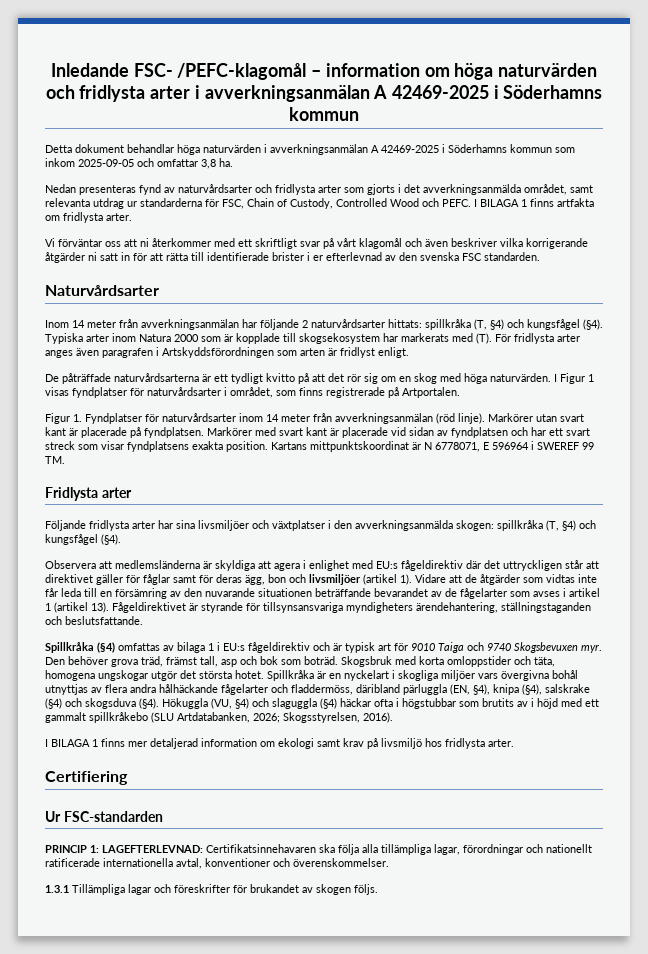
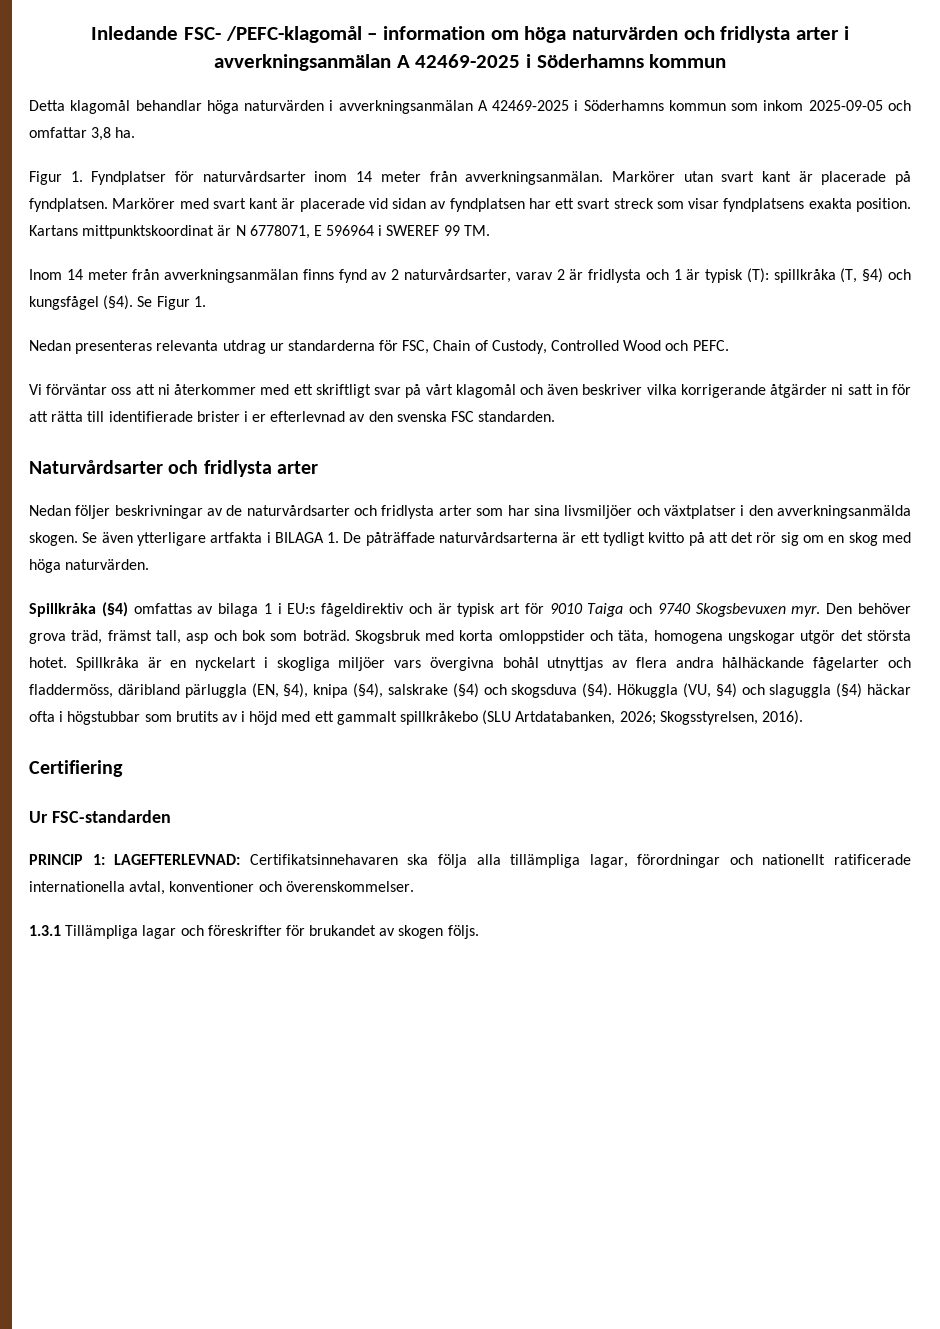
- Detta dokument behandlar höga naturvärden i avverkningsanmälan A 42469-2025 i Söderhamns kommun som inkom 2025-09-05 och omfattar 3,8 ha.
+ Detta klagomål behandlar höga naturvärden i avverkningsanmälan A 42469-2025 i Söderhamns kommun som inkom 2025-09-05 och omfattar 3,8 ha.
- Nedan presenteras fynd av naturvårdsarter och fridlysta arter som gjorts i det avverkningsanmälda området, samt relevanta utdrag ur standarderna för FSC, Chain of Custody, Controlled Wood och PEFC. I BILAGA 1 finns artfakta om fridlysta arter.
+ Figur 1. Fyndplatser för naturvårdsarter inom 14 meter från avverkningsanmälan. Markörer utan svart kant är placerade på fyndplatsen. Markörer med svart kant är placerade vid sidan av fyndplatsen har ett svart streck som visar fyndplatsens exakta position. Kartans mittpunktskoordinat är N 6778071, E 596964 i SWEREF 99 TM.
+ Inom 14 meter från avverkningsanmälan finns fynd av 2 naturvårdsarter, varav 2 är fridlysta och 1 är typisk (T): spillkråka (T, §4) och kungsfågel (§4). Se Figur 1.
+ Nedan presenteras relevanta utdrag ur standarderna för FSC, Chain of Custody, Controlled Wood och PEFC.
- Naturvårdsarter
- Inom 14 meter från avverkningsanmälan har följande 2 naturvårdsarter hittats: spillkråka (T, §4) och kungsfågel (§4). Typiska arter inom Natura 2000 som är kopplade till skogsekosystem har markerats med (T). För fridlysta arter anges även paragrafen i Artskyddsförordningen som arten är fridlyst enligt.
- De påträffade naturvårdsarterna är ett tydligt kvitto på att det rör sig om en skog med höga naturvärden. I Figur 1 visas fyndplatser för naturvårdsarter i området, som finns registrerade på Artportalen.
- Figur 1. Fyndplatser för naturvårdsarter inom 14 meter från avverkningsanmälan (röd linje). Markörer utan svart kant är placerade på fyndplatsen. Markörer med svart kant är placerade vid sidan av fyndplatsen och har ett svart streck som visar fyndplatsens exakta position. Kartans mittpunktskoordinat är N 6778071, E 596964 i SWEREF 99 TM.
- Fridlysta arter
- Följande fridlysta arter har sina livsmiljöer och växtplatser i den avverkningsanmälda skogen: spillkråka (T, §4) och kungsfågel (§4).
- Observera att medlemsländerna är skyldiga att agera i enlighet med EU:s fågeldirektiv där det uttryckligen står att direktivet gäller för fåglar samt för deras ägg, bon och livsmiljöer (artikel 1). Vidare att de åtgärder som vidtas inte får leda till en försämring av den nuvarande situationen beträffande bevarandet av de fågelarter som avses i artikel 1 (artikel 13). Fågeldirektivet är styrande för tillsynsansvariga myndigheters ärendehantering, ställningstaganden och beslutsfattande.
+ Naturvårdsarter och fridlysta arter
+ Nedan följer beskrivningar av de naturvårdsarter och fridlysta arter som har sina livsmiljöer och växtplatser i den avverkningsanmälda skogen. Se även ytterligare artfakta i BILAGA 1. De påträffade naturvårdsarterna är ett tydligt kvitto på att det rör sig om en skog med höga naturvärden.
- I BILAGA 1 finns mer detaljerad information om ekologi samt krav på livsmiljö hos fridlysta arter.

